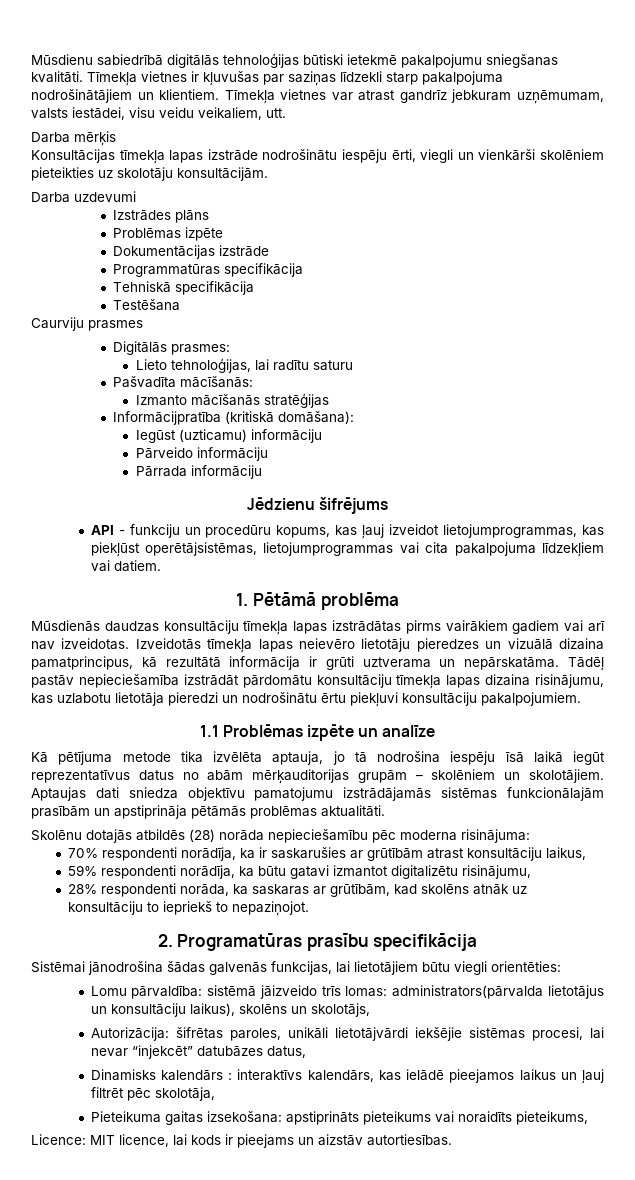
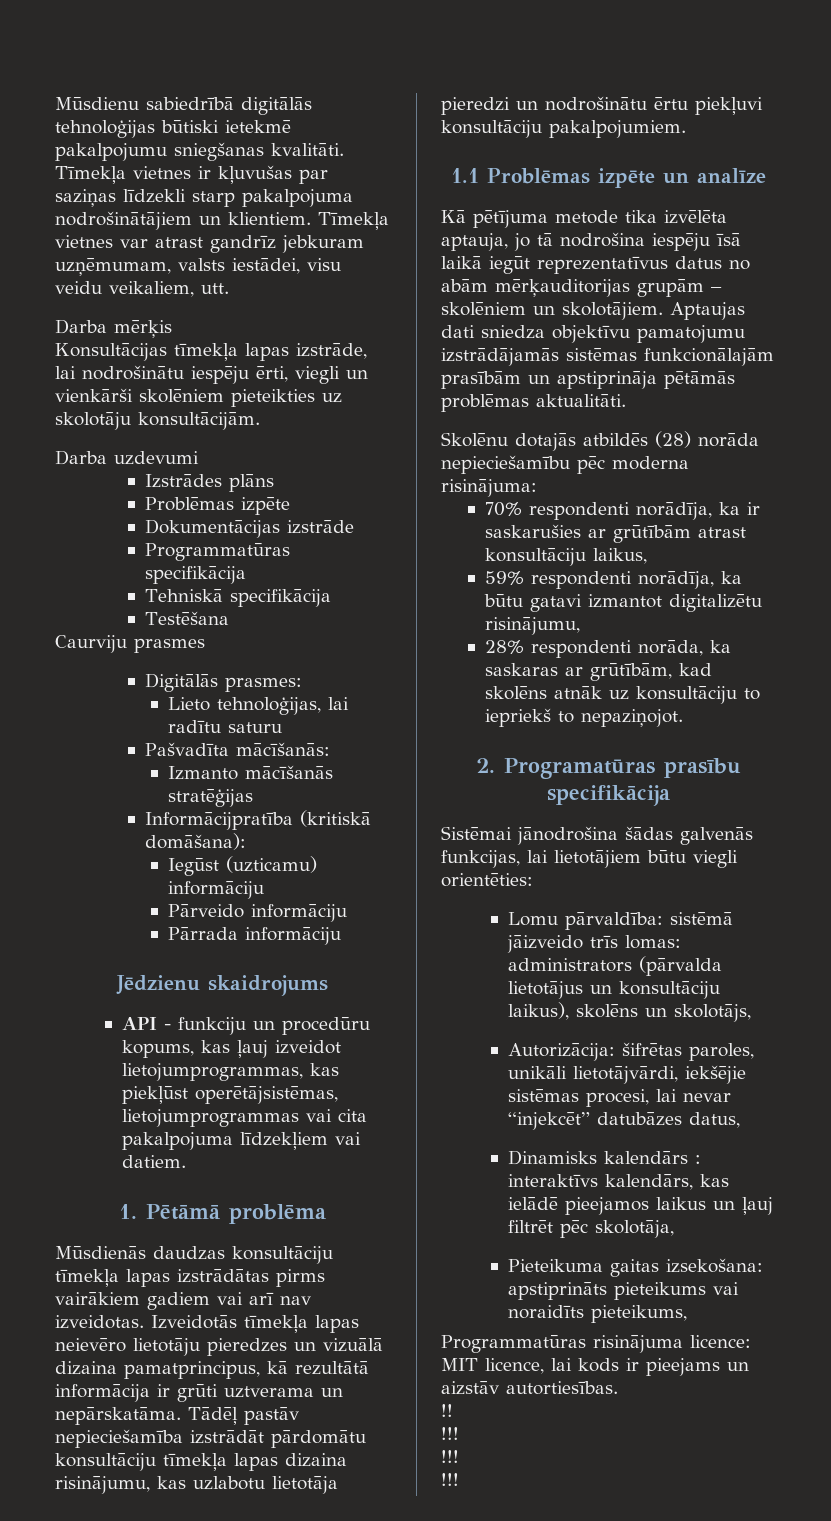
- Konsultācijas tīmekļa lapas izstrāde nodrošinātu iespēju ērti, viegli un vienkārši skolēniem pieteikties uz skolotāju konsultācijām.
+ Konsultācijas tīmekļa lapas izstrāde, lai nodrošinātu iespēju ērti, viegli un vienkārši skolēniem pieteikties uz skolotāju konsultācijām.
- Jēdzienu šifrējums
+ Jēdzienu skaidrojums
- Lomu pārvaldība: sistēmā jāizveido trīs lomas: administrators(pārvalda lietotājus un konsultāciju laikus), skolēns un skolotājs,
+ Lomu pārvaldība: sistēmā jāizveido trīs lomas: administrators (pārvalda lietotājus un konsultāciju laikus), skolēns un skolotājs,
- Autorizācija: šifrētas paroles, unikāli lietotājvārdi iekšējie sistēmas procesi, lai nevar “injekcēt” datubāzes datus,
+ Autorizācija: šifrētas paroles, unikāli lietotājvārdi, iekšējie sistēmas procesi, lai nevar “injekcēt” datubāzes datus,
- Licence: MIT licence, lai kods ir pieejams un aizstāv autortiesības.
+ Programmatūras risinājuma licence: MIT licence, lai kods ir pieejams un aizstāv autortiesības.
+ !!
+ !!!
+ !!!
+ !!!

